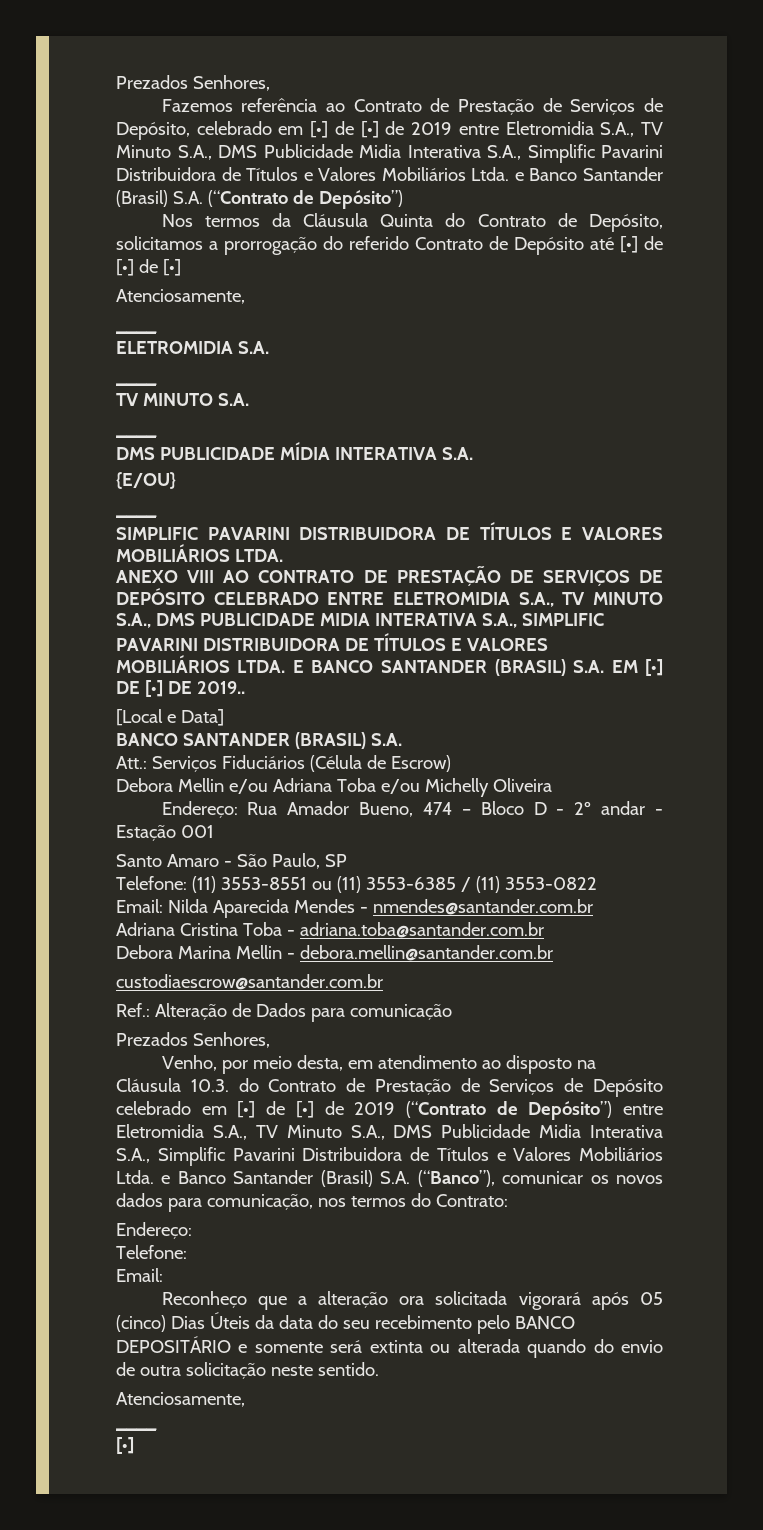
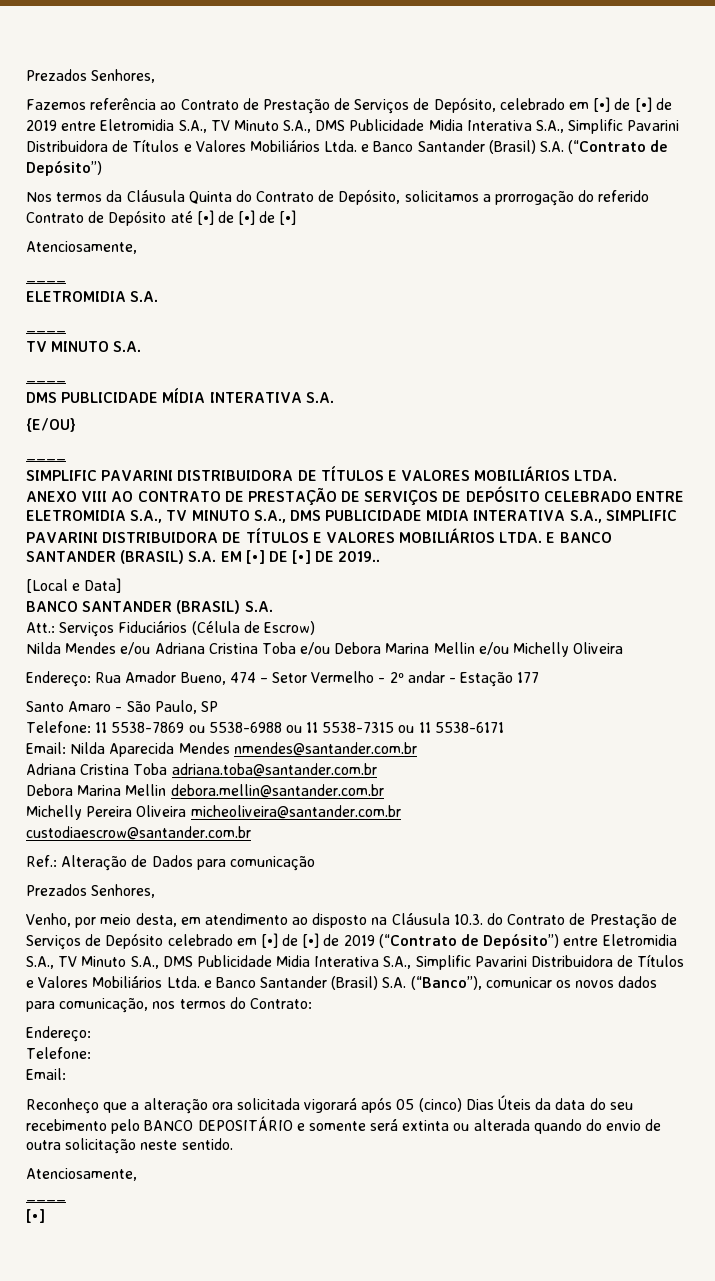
- Debora Mellin e/ou Adriana Toba e/ou Michelly Oliveira
+ Nilda Mendes e/ou Adriana Cristina Toba e/ou Debora Marina Mellin e/ou Michelly Oliveira
- Endereço: Rua Amador Bueno, 474 – Bloco D - 2º andar - Estação 001
+ Endereço: Rua Amador Bueno, 474 – Setor Vermelho - 2º andar - Estação 177
- Telefone: (11) 3553-8551 ou (11) 3553-6385 / (11) 3553-0822
+ Telefone: 11 5538-7869 ou 5538-6988 ou 11 5538-7315 ou 11 5538-6171
- Email: Nilda Aparecida Mendes - nmendes@santander.com.br
+ Email: Nilda Aparecida Mendes nmendes@santander.com.br
- Adriana Cristina Toba - adriana.toba@santander.com.br
+ Adriana Cristina Toba adriana.toba@santander.com.br
- Debora Marina Mellin - debora.mellin@santander.com.br
+ Debora Marina Mellin debora.mellin@santander.com.br
+ Michelly Pereira Oliveira micheoliveira@santander.com.br

